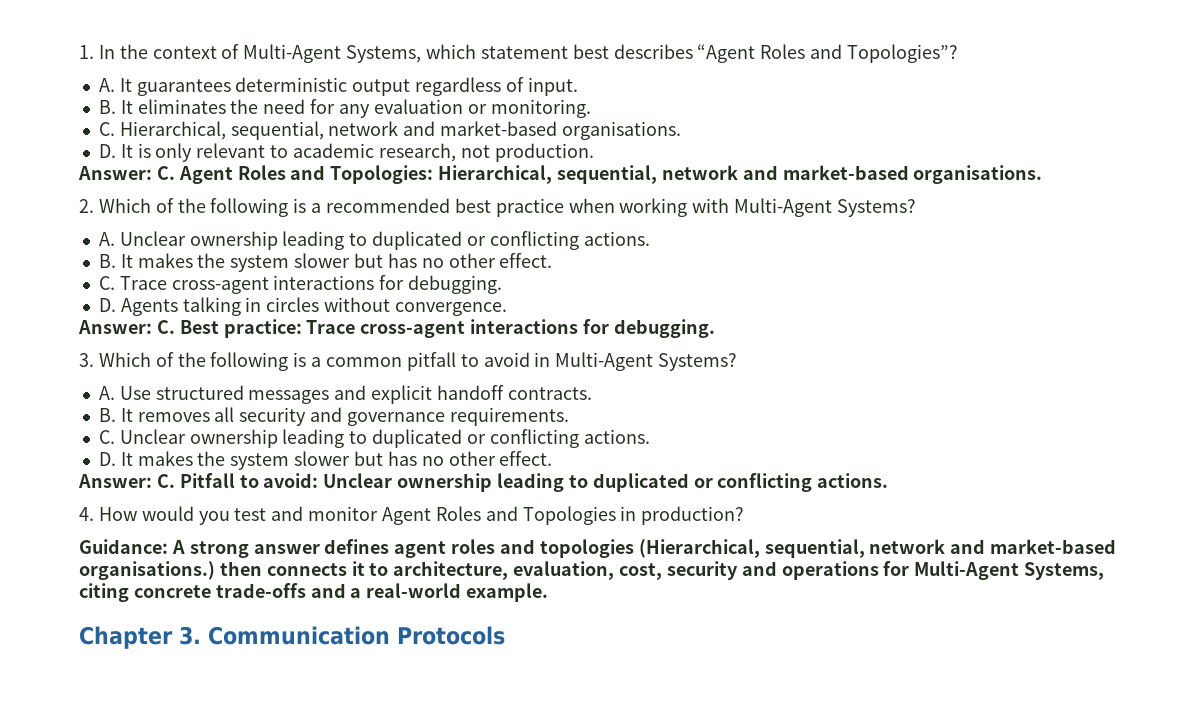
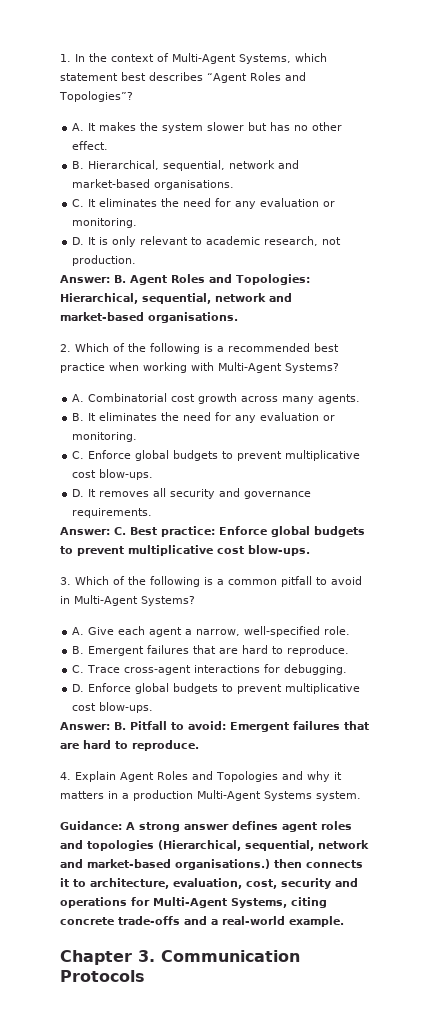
- A. It guarantees deterministic output regardless of input.
- B. It eliminates the need for any evaluation or monitoring.
- C. Hierarchical, sequential, network and market-based organisations.
+ A. It makes the system slower but has no other effect.
+ B. Hierarchical, sequential, network and market-based organisations.
+ C. It eliminates the need for any evaluation or monitoring.
- Answer: C. Agent Roles and Topologies: Hierarchical, sequential, network and market-based organisations.
+ Answer: B. Agent Roles and Topologies: Hierarchical, sequential, network and market-based organisations.
- A. Unclear ownership leading to duplicated or conflicting actions.
- B. It makes the system slower but has no other effect.
- C. Trace cross-agent interactions for debugging.
- D. Agents talking in circles without convergence.
- Answer: C. Best practice: Trace cross-agent interactions for debugging.
+ A. Combinatorial cost growth across many agents.
+ B. It eliminates the need for any evaluation or monitoring.
+ C. Enforce global budgets to prevent multiplicative cost blow-ups.
+ D. It removes all security and governance requirements.
+ Answer: C. Best practice: Enforce global budgets to prevent multiplicative cost blow-ups.
- A. Use structured messages and explicit handoff contracts.
- B. It removes all security and governance requirements.
- C. Unclear ownership leading to duplicated or conflicting actions.
- D. It makes the system slower but has no other effect.
- Answer: C. Pitfall to avoid: Unclear ownership leading to duplicated or conflicting actions.
- 4. How would you test and monitor Agent Roles and Topologies in production?
+ A. Give each agent a narrow, well-specified role.
+ B. Emergent failures that are hard to reproduce.
+ C. Trace cross-agent interactions for debugging.
+ D. Enforce global budgets to prevent multiplicative cost blow-ups.
+ Answer: B. Pitfall to avoid: Emergent failures that are hard to reproduce.
+ 4. Explain Agent Roles and Topologies and why it matters in a production Multi-Agent Systems system.

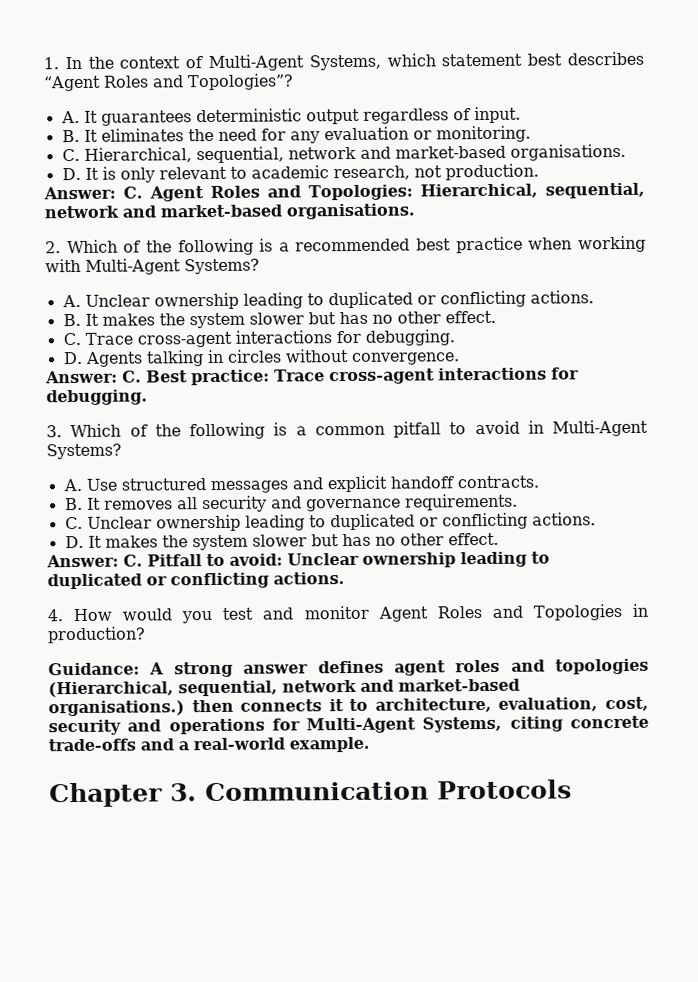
- A. It makes the system slower but has no other effect.
- B. Hierarchical, sequential, network and market-based organisations.
- C. It eliminates the need for any evaluation or monitoring.
+ A. It guarantees deterministic output regardless of input.
+ B. It eliminates the need for any evaluation or monitoring.
+ C. Hierarchical, sequential, network and market-based organisations.
- Answer: B. Agent Roles and Topologies: Hierarchical, sequential, network and market-based organisations.
+ Answer: C. Agent Roles and Topologies: Hierarchical, sequential, network and market-based organisations.
- A. Combinatorial cost growth across many agents.
- B. It eliminates the need for any evaluation or monitoring.
- C. Enforce global budgets to prevent multiplicative cost blow-ups.
- D. It removes all security and governance requirements.
- Answer: C. Best practice: Enforce global budgets to prevent multiplicative cost blow-ups.
+ A. Unclear ownership leading to duplicated or conflicting actions.
+ B. It makes the system slower but has no other effect.
+ C. Trace cross-agent interactions for debugging.
+ D. Agents talking in circles without convergence.
+ Answer: C. Best practice: Trace cross-agent interactions for debugging.
- A. Give each agent a narrow, well-specified role.
- B. Emergent failures that are hard to reproduce.
- C. Trace cross-agent interactions for debugging.
- D. Enforce global budgets to prevent multiplicative cost blow-ups.
- Answer: B. Pitfall to avoid: Emergent failures that are hard to reproduce.
- 4. Explain Agent Roles and Topologies and why it matters in a production Multi-Agent Systems system.
+ A. Use structured messages and explicit handoff contracts.
+ B. It removes all security and governance requirements.
+ C. Unclear ownership leading to duplicated or conflicting actions.
+ D. It makes the system slower but has no other effect.
+ Answer: C. Pitfall to avoid: Unclear ownership leading to duplicated or conflicting actions.
+ 4. How would you test and monitor Agent Roles and Topologies in production?

